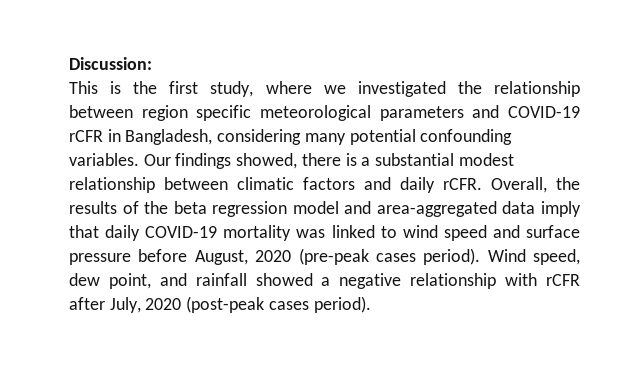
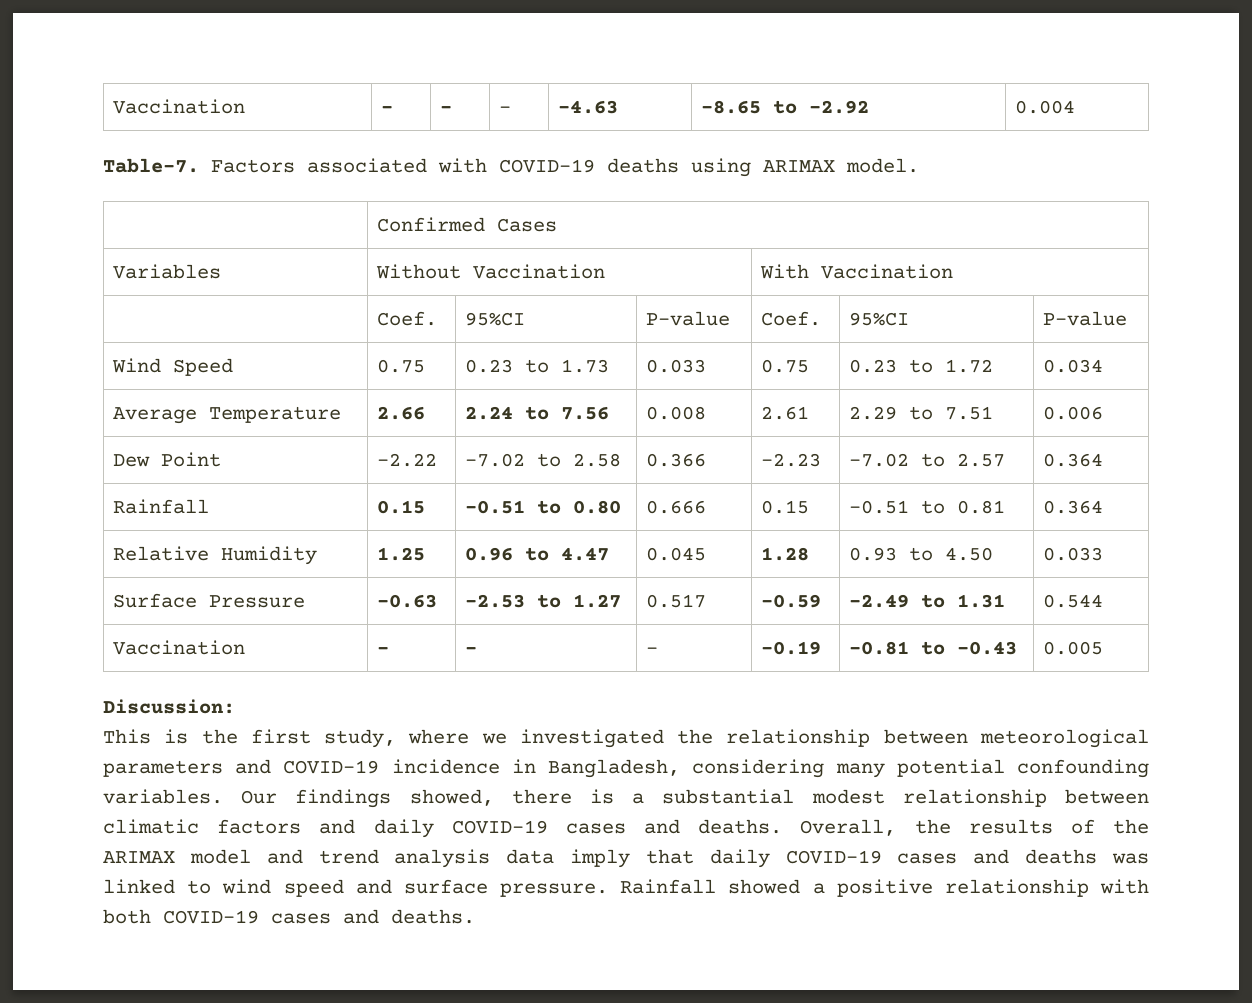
+ Vaccination | - | - | - | -4.63 | -8.65 to -2.92 | 0.004
+ Table-7. Factors associated with COVID-19 deaths using ARIMAX model.
+ | Confirmed Cases
+ Variables | Without Vaccination | With Vaccination
+ | Coef. | 95%CI | P-value | Coef. | 95%CI | P-value
+ Wind Speed | 0.75 | 0.23 to 1.73 | 0.033 | 0.75 | 0.23 to 1.72 | 0.034
+ Average Temperature | 2.66 | 2.24 to 7.56 | 0.008 | 2.61 | 2.29 to 7.51 | 0.006
+ Dew Point | -2.22 | -7.02 to 2.58 | 0.366 | -2.23 | -7.02 to 2.57 | 0.364
+ Rainfall | 0.15 | -0.51 to 0.80 | 0.666 | 0.15 | -0.51 to 0.81 | 0.364
+ Relative Humidity | 1.25 | 0.96 to 4.47 | 0.045 | 1.28 | 0.93 to 4.50 | 0.033
+ Surface Pressure | -0.63 | -2.53 to 1.27 | 0.517 | -0.59 | -2.49 to 1.31 | 0.544
+ Vaccination | - | - | - | -0.19 | -0.81 to -0.43 | 0.005
- This is the first study, where we investigated the relationship between region specific meteorological parameters and COVID-19 rCFR in Bangladesh, considering many potential confounding variables.
+ This is the first study, where we investigated the relationship between meteorological parameters and COVID-19 incidence in Bangladesh, considering many potential confounding variables.
- Our findings showed, there is a substantial modest relationship between climatic factors and daily rCFR.
+ Our findings showed, there is a substantial modest relationship between climatic factors and daily COVID-19 cases and deaths.
- Overall, the results of the beta regression model and area-aggregated data imply that daily COVID-19 mortality was linked to wind speed and surface pressure before August, 2020 (pre-peak cases period). Wind speed, dew point, and rainfall showed a negative relationship with rCFR after July, 2020 (post-peak cases period).
+ Overall, the results of the ARIMAX model and trend analysis data imply that daily COVID-19 cases and deaths was linked to wind speed and surface pressure. Rainfall showed a positive relationship with both COVID-19 cases and deaths.

